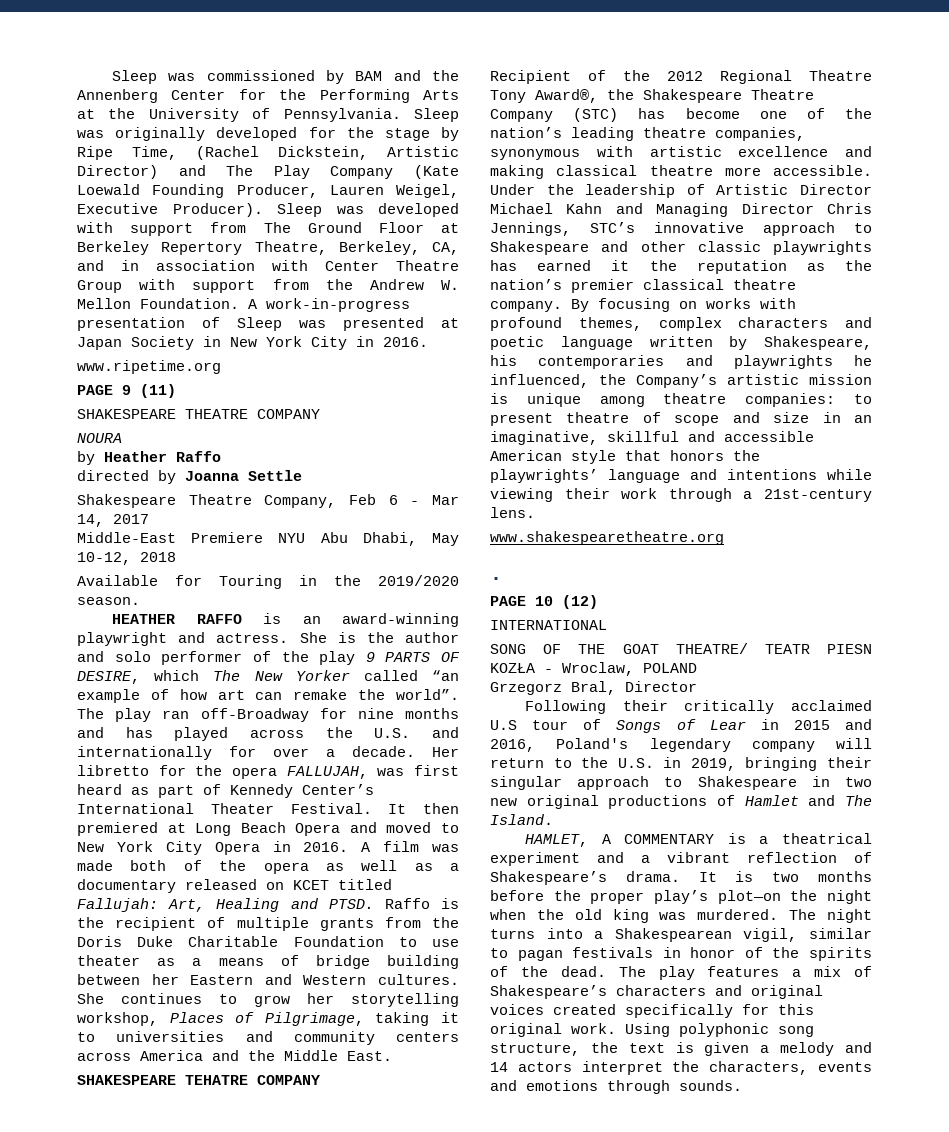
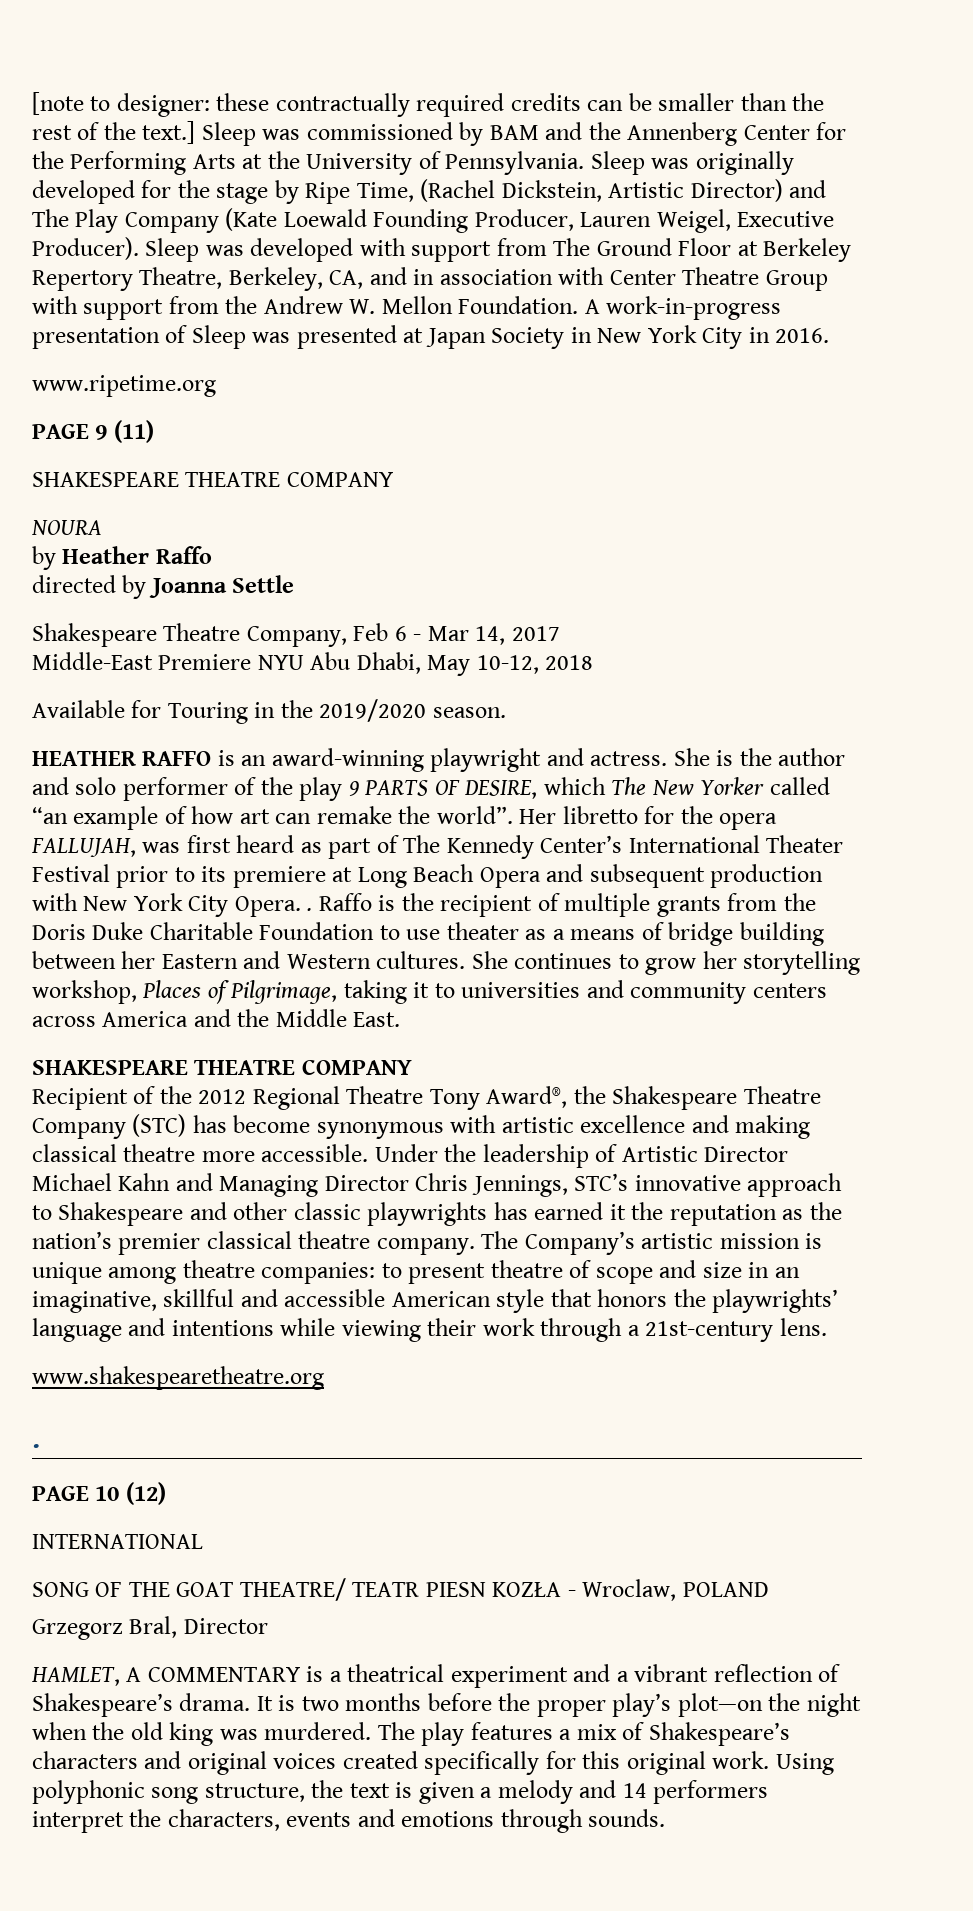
+ [note to designer: these contractually required credits can be smaller than the rest of the text.]
- The play ran off-Broadway for nine months and has played across the U.S. and internationally for over a decade.
- Her libretto for the opera FALLUJAH, was first heard as part of Kennedy Center’s International Theater Festival. It then premiered at Long Beach Opera and moved to New York City Opera in 2016. A film was made both of the opera as well as a documentary released on KCET titled Fallujah: Art, Healing and PTSD.
+ Her libretto for the opera FALLUJAH, was first heard as part of The Kennedy Center’s International Theater Festival prior to its premiere at Long Beach Opera and subsequent production with New York City Opera. .
  She continues to grow her storytelling workshop, Places of Pilgrimage, taking it to universities and community centers across America and the Middle East.
- SHAKESPEARE TEHATRE COMPANY
+ SHAKESPEARE THEATRE COMPANY
- Recipient of the 2012 Regional Theatre Tony Award®, the Shakespeare Theatre Company (STC) has become one of the nation’s leading theatre companies, synonymous with artistic excellence and making classical theatre more accessible.
+ Recipient of the 2012 Regional Theatre Tony Award®, the Shakespeare Theatre Company (STC) has become synonymous with artistic excellence and making classical theatre more accessible.
- By focusing on works with profound themes, complex characters and poetic language written by Shakespeare, his contemporaries and playwrights he influenced, the Company’s artistic mission is unique among theatre companies: to present theatre of scope and size in an imaginative, skillful and accessible American style that honors the playwrights’ language and intentions while viewing their work through a 21st-century lens.
+ The Company’s artistic mission is unique among theatre companies: to present theatre of scope and size in an imaginative, skillful and accessible American style that honors the playwrights’ language and intentions while viewing their work through a 21st-century lens.
- Following their critically acclaimed U.S tour of Songs of Lear in 2015 and 2016, Poland's legendary company will return to the U.S. in 2019, bringing their singular approach to Shakespeare in two new original productions of Hamlet and The Island.
- The night turns into a Shakespearean vigil, similar to pagan festivals in honor of the spirits of the dead. The play features a mix of Shakespeare’s characters and original voices created specifically for this original work.
+ The play features a mix of Shakespeare’s characters and original voices created specifically for this original work.
- Using polyphonic song structure, the text is given a melody and 14 actors interpret the characters, events and emotions through sounds.
+ Using polyphonic song structure, the text is given a melody and 14 performers interpret the characters, events and emotions through sounds.

